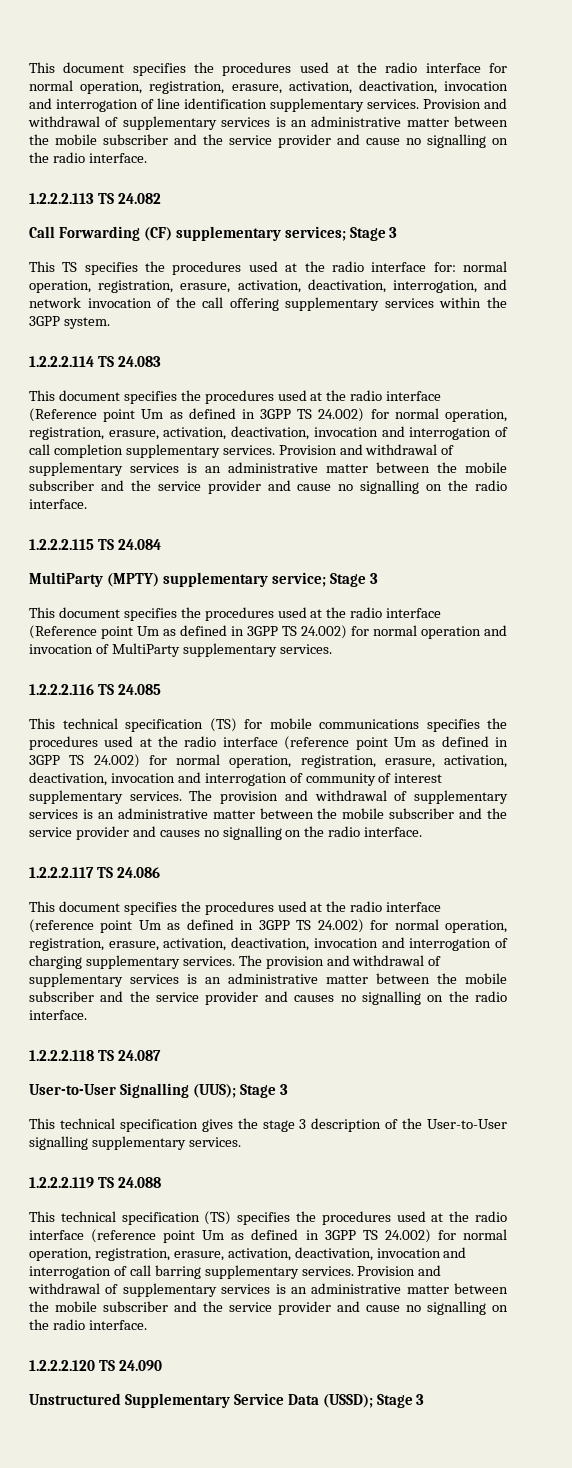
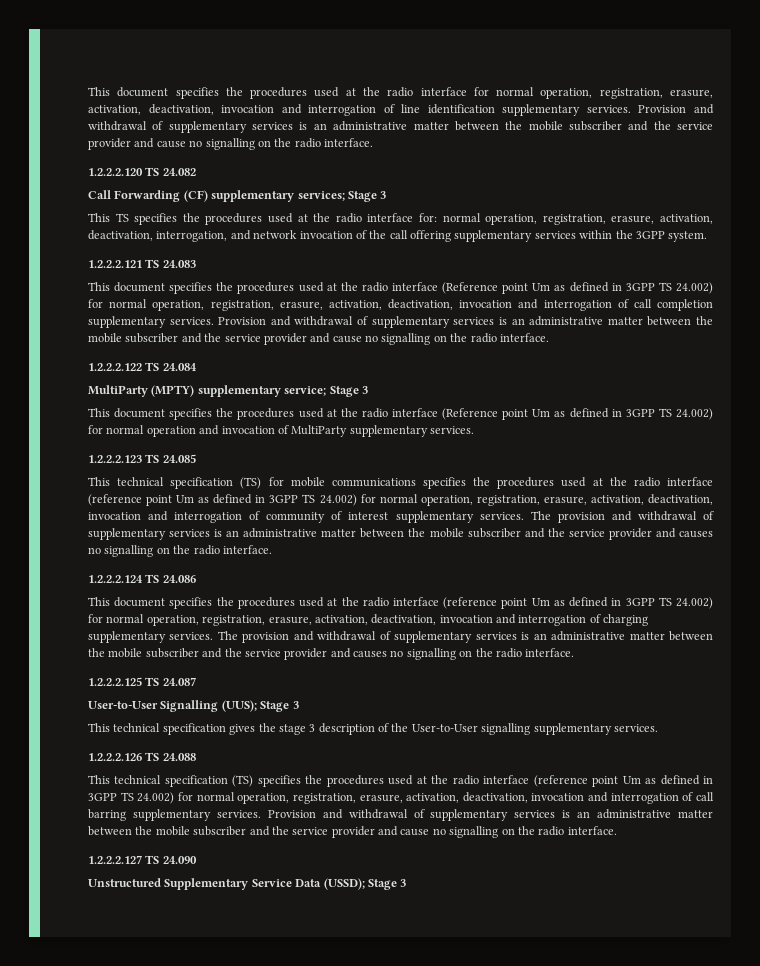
- 1.2.2.2.113 TS 24.082
+ 1.2.2.2.120 TS 24.082
- 1.2.2.2.114 TS 24.083
+ 1.2.2.2.121 TS 24.083
- 1.2.2.2.115 TS 24.084
+ 1.2.2.2.122 TS 24.084
- 1.2.2.2.116 TS 24.085
+ 1.2.2.2.123 TS 24.085
- 1.2.2.2.117 TS 24.086
+ 1.2.2.2.124 TS 24.086
- 1.2.2.2.118 TS 24.087
+ 1.2.2.2.125 TS 24.087
- 1.2.2.2.119 TS 24.088
+ 1.2.2.2.126 TS 24.088
- 1.2.2.2.120 TS 24.090
+ 1.2.2.2.127 TS 24.090

